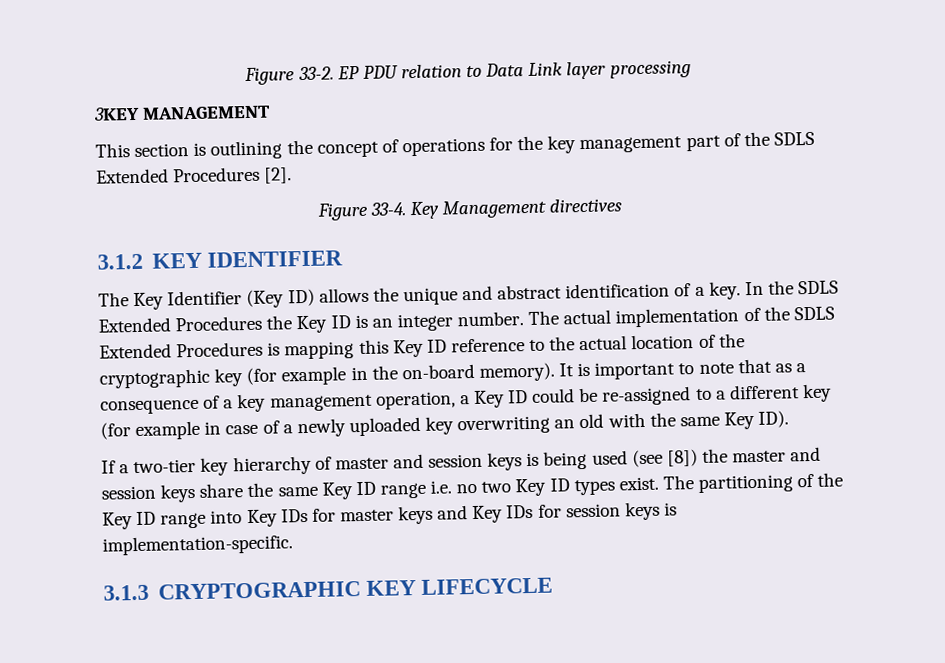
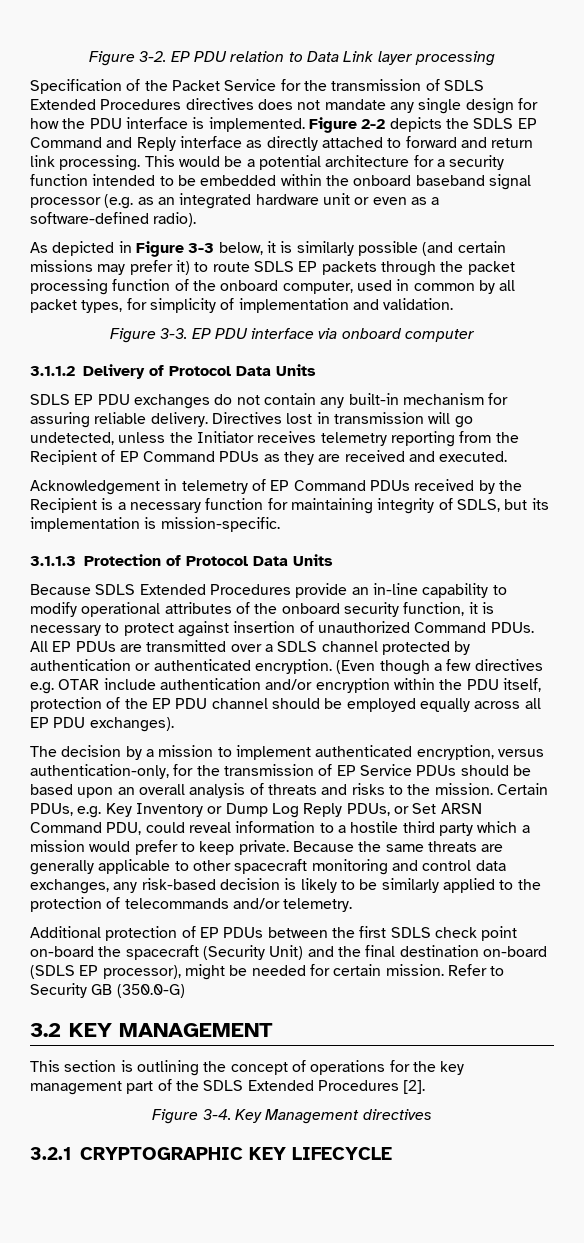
- Figure 33-2.
+ Figure 3-2.
- 3KEY MANAGEMENT
+ Specification of the Packet Service for the transmission of SDLS Extended Procedures directives does not mandate any single design for how the PDU interface is implemented. Figure 2-2 depicts the SDLS EP Command and Reply interface as directly attached to forward and return link processing. This would be a potential architecture for a security function intended to be embedded within the onboard baseband signal processor (e.g. as an integrated hardware unit or even as a software-defined radio).
+ As depicted in Figure 3-3 below, it is similarly possible (and certain missions may prefer it) to route SDLS EP packets through the packet processing function of the onboard computer, used in common by all packet types, for simplicity of implementation and validation.
+ Figure 3-3. EP PDU interface via onboard computer
+ 3.1.1.2 Delivery of Protocol Data Units
+ SDLS EP PDU exchanges do not contain any built-in mechanism for assuring reliable delivery. Directives lost in transmission will go undetected, unless the Initiator receives telemetry reporting from the Recipient of EP Command PDUs as they are received and executed.
+ Acknowledgement in telemetry of EP Command PDUs received by the Recipient is a necessary function for maintaining integrity of SDLS, but its implementation is mission-specific.
+ 3.1.1.3 Protection of Protocol Data Units
+ Because SDLS Extended Procedures provide an in-line capability to modify operational attributes of the onboard security function, it is necessary to protect against insertion of unauthorized Command PDUs. All EP PDUs are transmitted over a SDLS channel protected by authentication or authenticated encryption. (Even though a few directives e.g. OTAR include authentication and/or encryption within the PDU itself, protection of the EP PDU channel should be employed equally across all EP PDU exchanges).
+ The decision by a mission to implement authenticated encryption, versus authentication-only, for the transmission of EP Service PDUs should be based upon an overall analysis of threats and risks to the mission. Certain PDUs, e.g. Key Inventory or Dump Log Reply PDUs, or Set ARSN Command PDU, could reveal information to a hostile third party which a mission would prefer to keep private. Because the same threats are generally applicable to other spacecraft monitoring and control data exchanges, any risk-based decision is likely to be similarly applied to the protection of telecommands and/or telemetry.
+ Additional protection of EP PDUs between the first SDLS check point on-board the spacecraft (Security Unit) and the final destination on-board (SDLS EP processor), might be needed for certain mission. Refer to Security GB (350.0-G)
+ 3.2 KEY MANAGEMENT
- Figure 33-4.
+ Figure 3-4.
- 3.1.2 KEY IDENTIFIER
- The Key Identifier (Key ID) allows the unique and abstract identification of a key. In the SDLS Extended Procedures the Key ID is an integer number. The actual implementation of the SDLS Extended Procedures is mapping this Key ID reference to the actual location of the cryptographic key (for example in the on-board memory). It is important to note that as a consequence of a key management operation, a Key ID could be re-assigned to a different key (for example in case of a newly uploaded key overwriting an old with the same Key ID).
- If a two-tier key hierarchy of master and session keys is being used (see [8]) the master and session keys share the same Key ID range i.e. no two Key ID types exist. The partitioning of the Key ID range into Key IDs for master keys and Key IDs for session keys is implementation-specific.
- 3.1.3 CRYPTOGRAPHIC KEY LIFECYCLE
+ 3.2.1 CRYPTOGRAPHIC KEY LIFECYCLE

